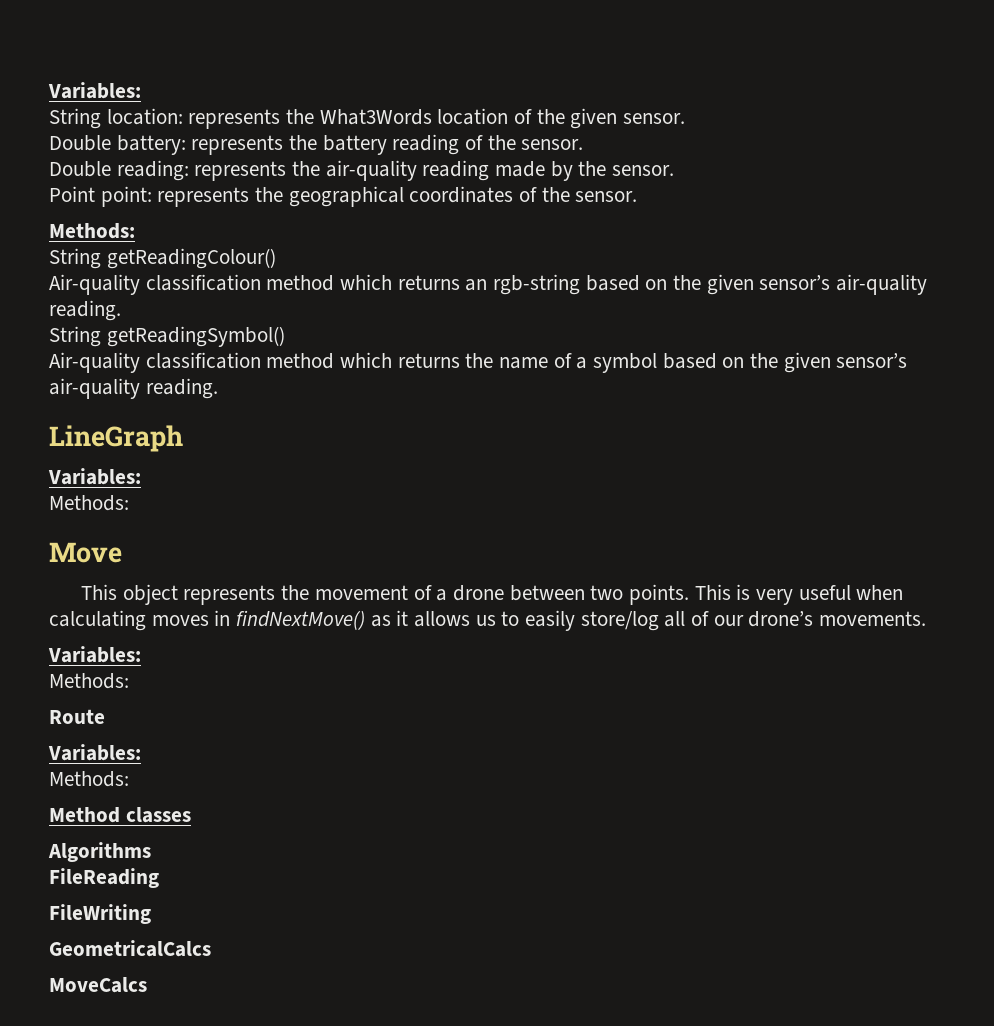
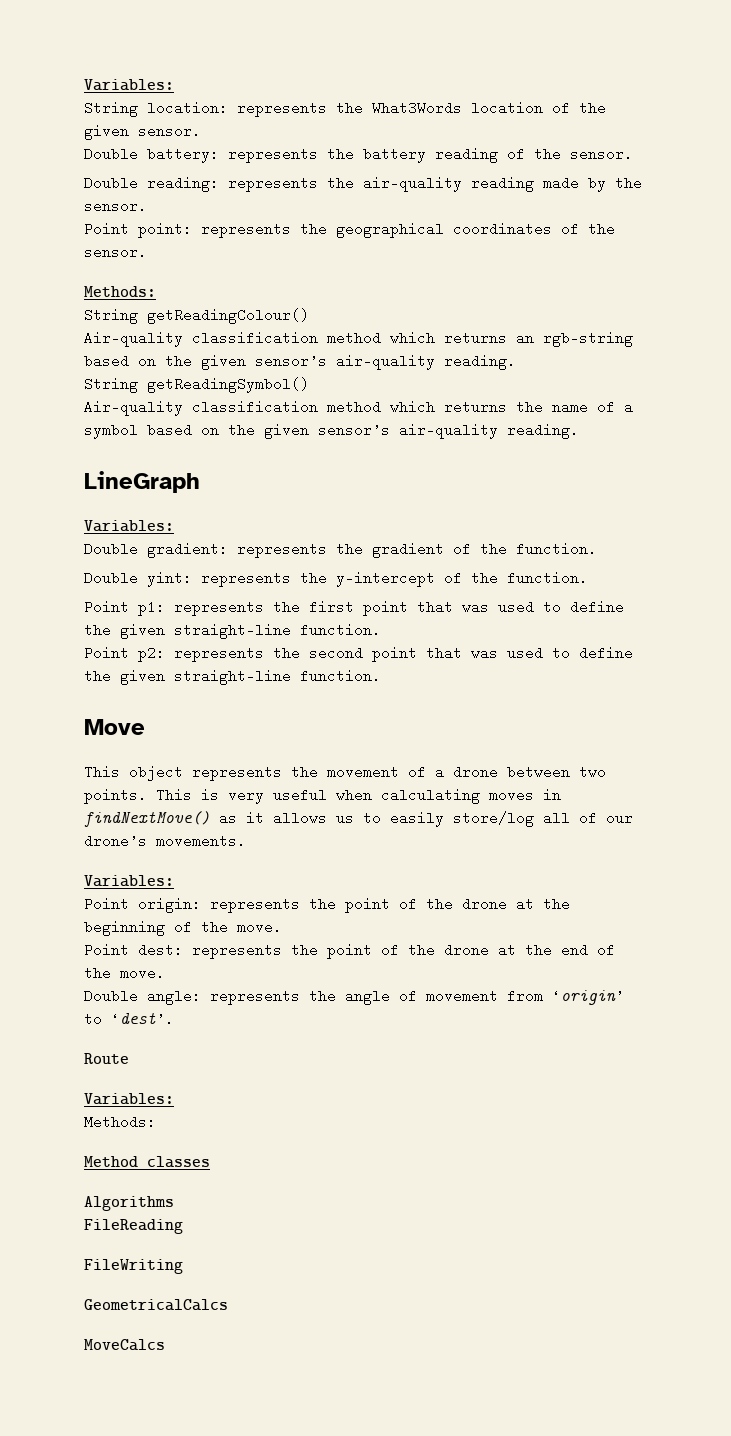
  LineGraph
  Variables:
- Methods:
+ Double gradient: represents the gradient of the function.
+ Double yint: represents the y-intercept of the function.
+ Point p1: represents the first point that was used to define the given straight-line function.
+ Point p2: represents the second point that was used to define the given straight-line function.
  This is very useful when calculating moves in findNextMove() as it allows us to easily store/log all of our drone’s movements.
  Variables:
- Methods:
+ Point origin: represents the point of the drone at the beginning of the move.
+ Point dest: represents the point of the drone at the end of the move.
+ Double angle: represents the angle of movement from ‘origin’ to ‘dest’.

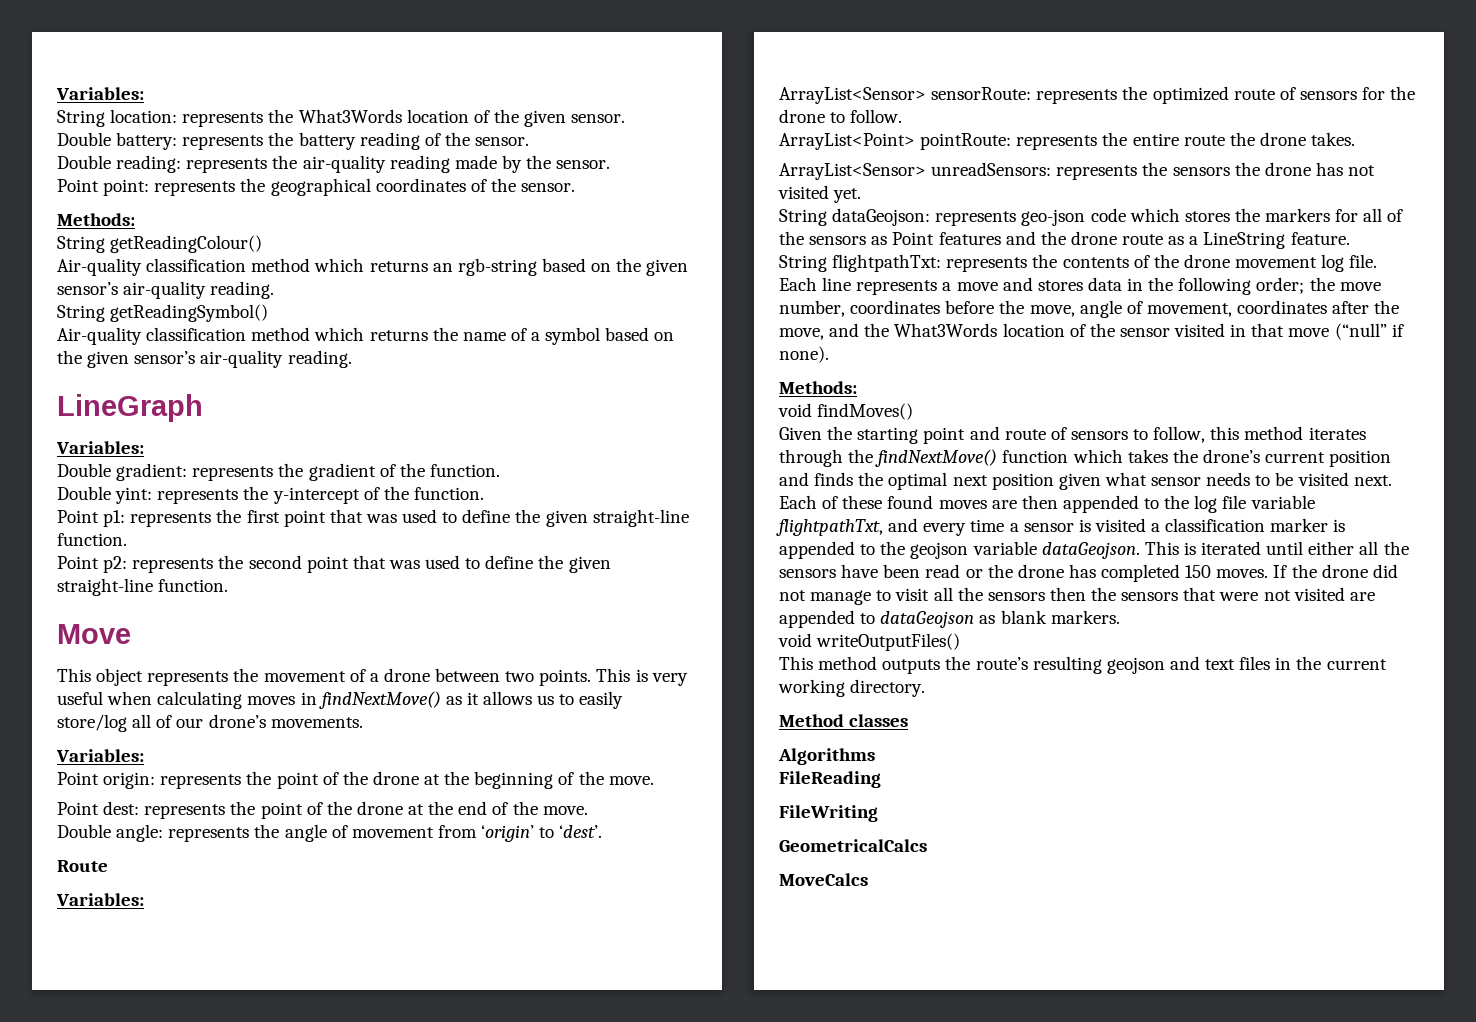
  Route
  Variables:
+ ArrayList<Sensor> sensorRoute: represents the optimized route of sensors for the drone to follow.
+ ArrayList<Point> pointRoute: represents the entire route the drone takes.
+ ArrayList<Sensor> unreadSensors: represents the sensors the drone has not visited yet.
+ String dataGeojson: represents geo-json code which stores the markers for all of the sensors as Point features and the drone route as a LineString feature.
+ String flightpathTxt: represents the contents of the drone movement log file. Each line represents a move and stores data in the following order; the move number, coordinates before the move, angle of movement, coordinates after the move, and the What3Words location of the sensor visited in that move (“null” if none).
  Methods:
+ void findMoves()
+ Given the starting point and route of sensors to follow, this method iterates through the findNextMove() function which takes the drone’s current position and finds the optimal next position given what sensor needs to be visited next. Each of these found moves are then appended to the log file variable flightpathTxt, and every time a sensor is visited a classification marker is appended to the geojson variable dataGeojson. This is iterated until either all the sensors have been read or the drone has completed 150 moves. If the drone did not manage to visit all the sensors then the sensors that were not visited are appended to dataGeojson as blank markers.
+ void writeOutputFiles()
+ This method outputs the route’s resulting geojson and text files in the current working directory.

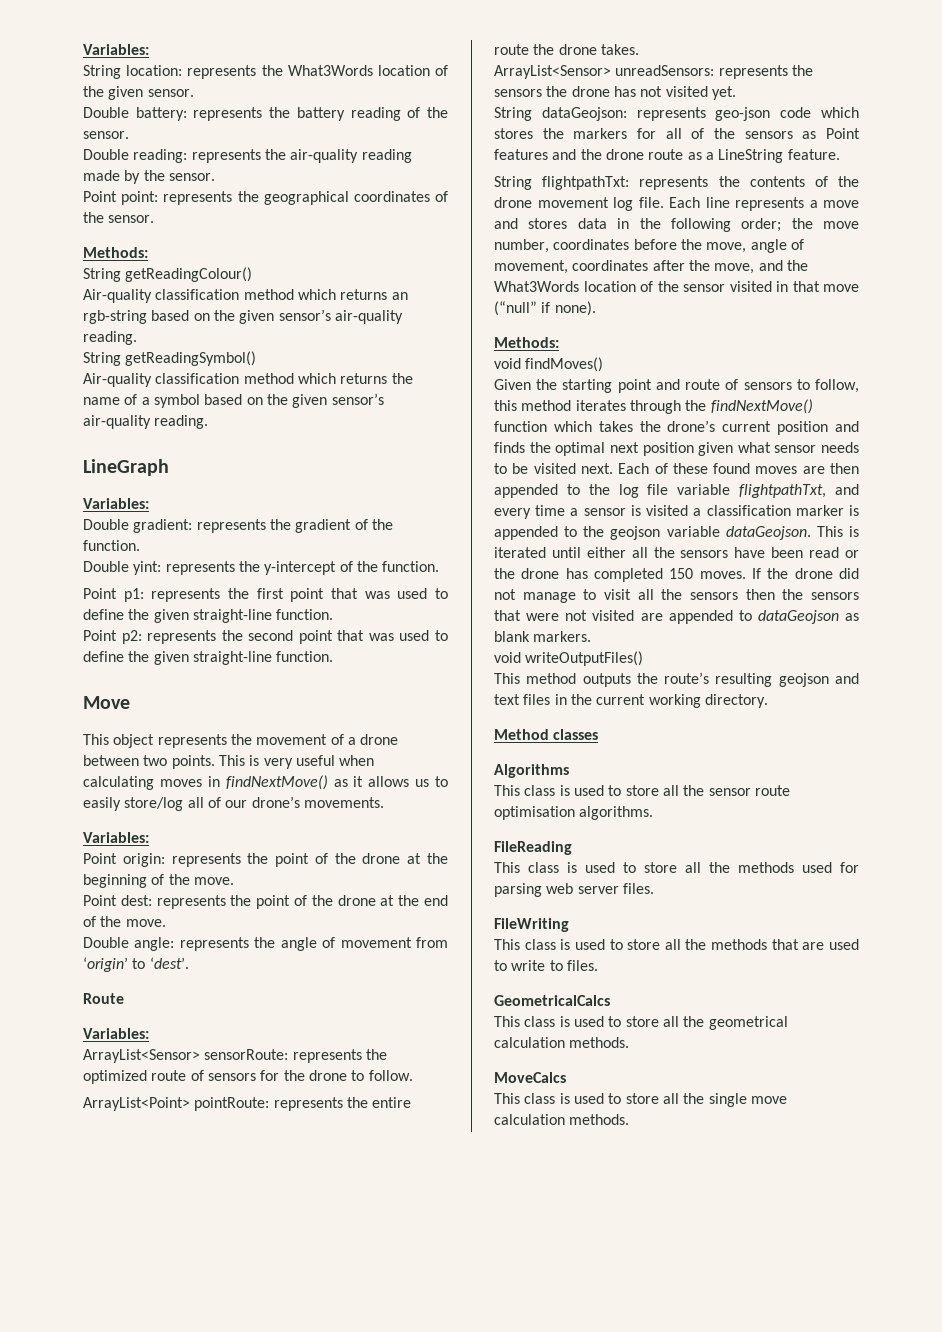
+ This class is used to store all the sensor route optimisation algorithms.
  FileReading
+ This class is used to store all the methods used for parsing web server files.
  FileWriting
+ This class is used to store all the methods that are used to write to files.
  GeometricalCalcs
+ This class is used to store all the geometrical calculation methods.
  MoveCalcs
+ This class is used to store all the single move calculation methods.

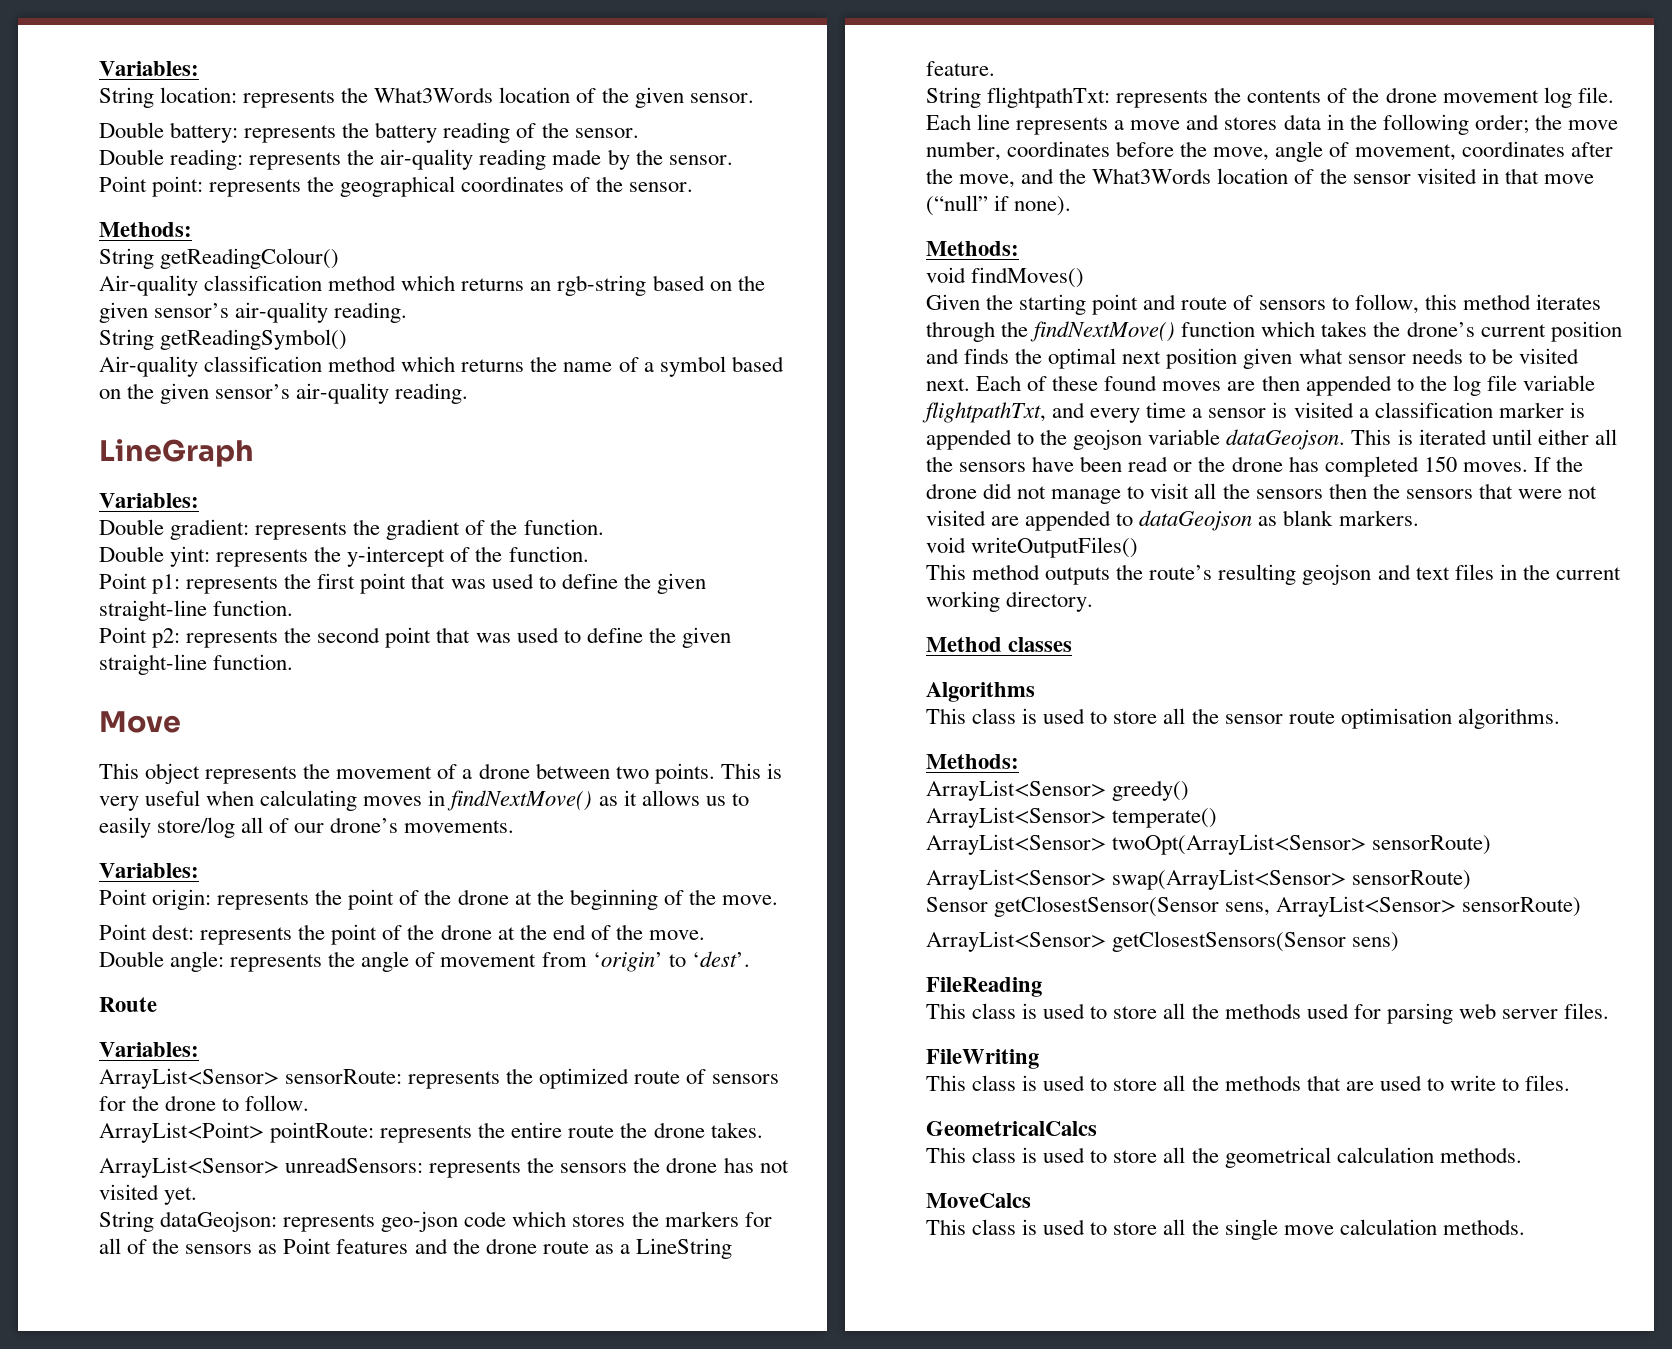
  This class is used to store all the sensor route optimisation algorithms.
+ Methods:
+ ArrayList<Sensor> greedy()
+ ArrayList<Sensor> temperate()
+ ArrayList<Sensor> twoOpt(ArrayList<Sensor> sensorRoute)
+ ArrayList<Sensor> swap(ArrayList<Sensor> sensorRoute)
+ Sensor getClosestSensor(Sensor sens, ArrayList<Sensor> sensorRoute)
+ ArrayList<Sensor> getClosestSensors(Sensor sens)

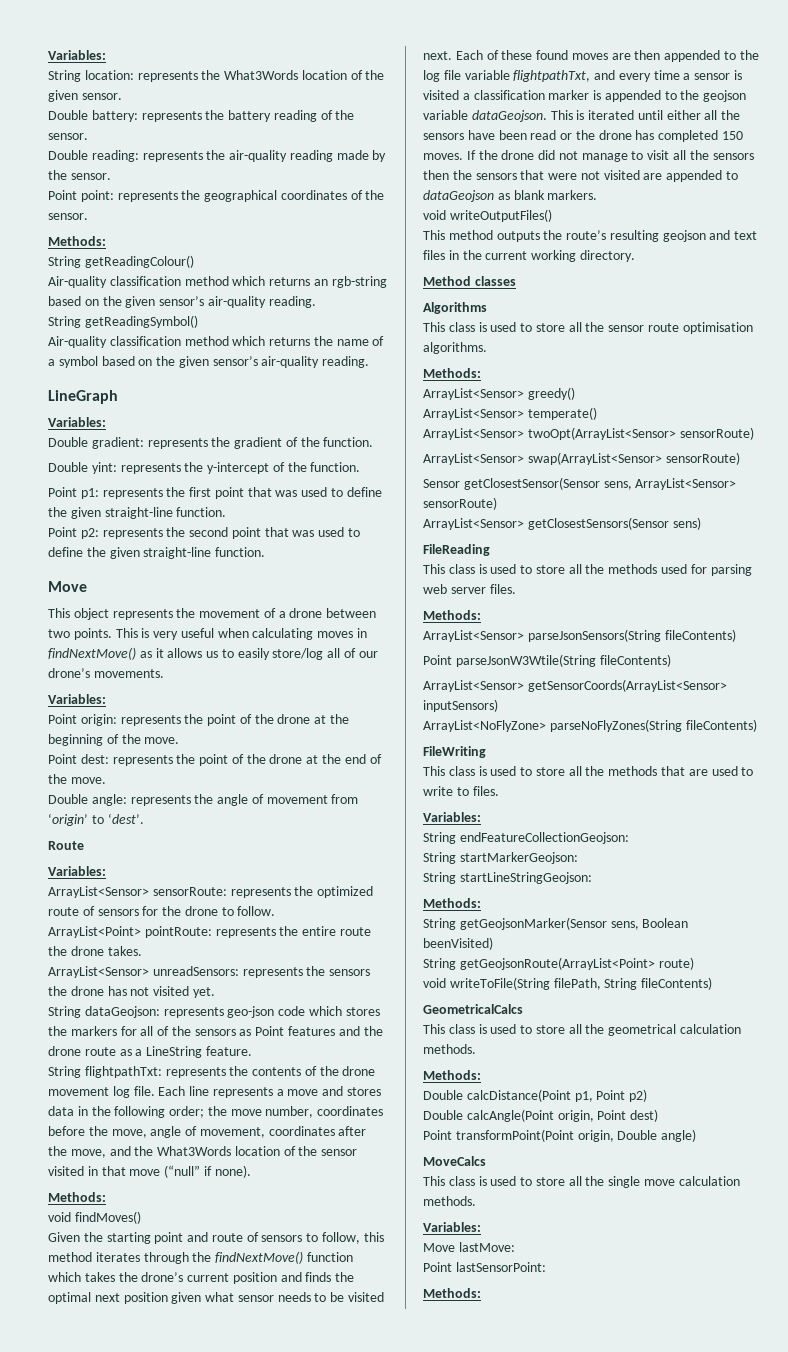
  This class is used to store all the methods used for parsing web server files.
+ Methods:
+ ArrayList<Sensor> parseJsonSensors(String fileContents)
+ Point parseJsonW3Wtile(String fileContents)
+ ArrayList<Sensor> getSensorCoords(ArrayList<Sensor> inputSensors)
+ ArrayList<NoFlyZone> parseNoFlyZones(String fileContents)
  This class is used to store all the methods that are used to write to files.
+ Variables:
+ String endFeatureCollectionGeojson:
+ String startMarkerGeojson:
+ String startLineStringGeojson:
+ Methods:
+ String getGeojsonMarker(Sensor sens, Boolean beenVisited)
+ String getGeojsonRoute(ArrayList<Point> route)
+ void writeToFile(String filePath, String fileContents)
  This class is used to store all the geometrical calculation methods.
+ Methods:
+ Double calcDistance(Point p1, Point p2)
+ Double calcAngle(Point origin, Point dest)
+ Point transformPoint(Point origin, Double angle)
  This class is used to store all the single move calculation methods.
+ Variables:
+ Move lastMove:
+ Point lastSensorPoint:
+ Methods:

